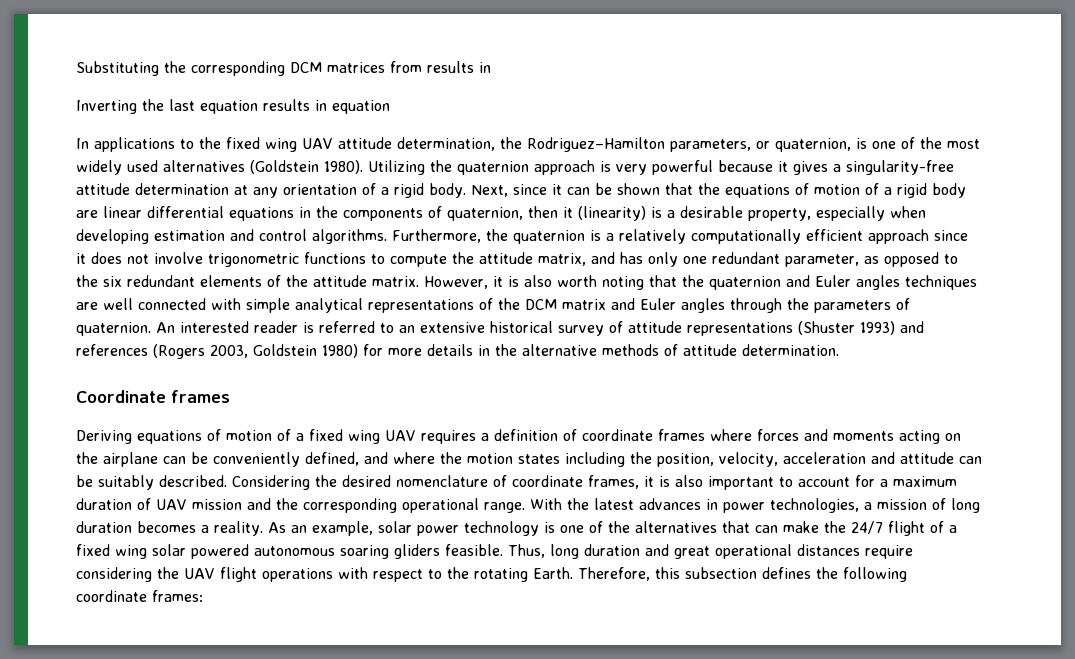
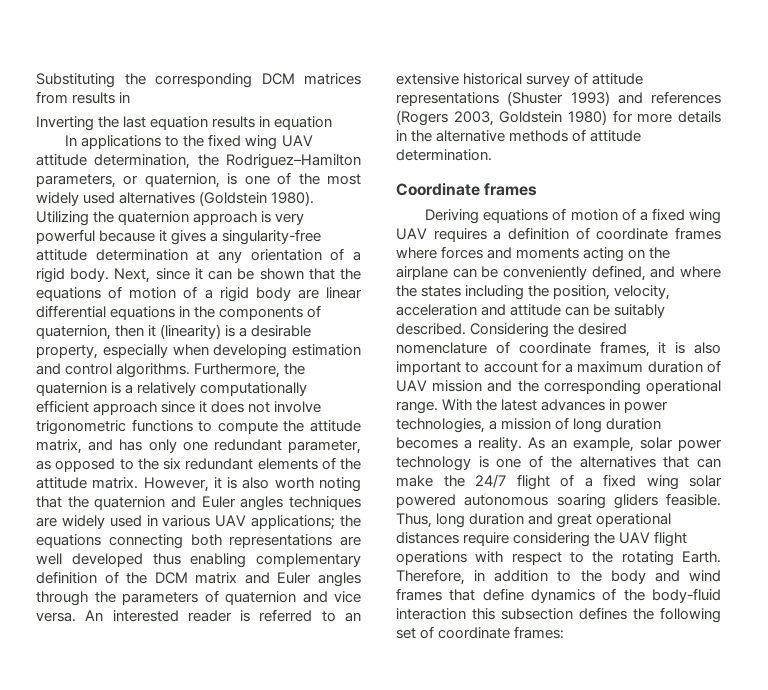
- However, it is also worth noting that the quaternion and Euler angles techniques are well connected with simple analytical representations of the DCM matrix and Euler angles through the parameters of quaternion.
+ However, it is also worth noting that the quaternion and Euler angles techniques are widely used in various UAV applications; the equations connecting both representations are well developed thus enabling complementary definition of the DCM matrix and Euler angles through the parameters of quaternion and vice versa.
- Deriving equations of motion of a fixed wing UAV requires a definition of coordinate frames where forces and moments acting on the airplane can be conveniently defined, and where the motion states including the position, velocity, acceleration and attitude can be suitably described.
+ Deriving equations of motion of a fixed wing UAV requires a definition of coordinate frames where forces and moments acting on the airplane can be conveniently defined, and where the states including the position, velocity, acceleration and attitude can be suitably described.
- Therefore, this subsection defines the following coordinate frames:
+ Therefore, in addition to the body and wind frames that define dynamics of the body-fluid interaction this subsection defines the following set of coordinate frames:

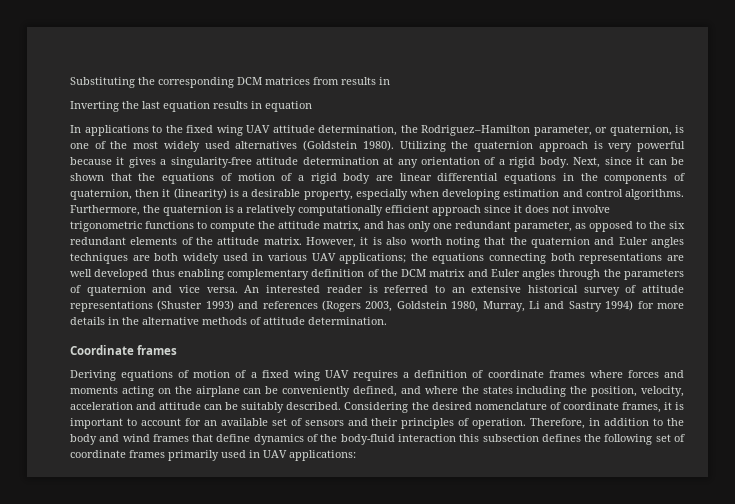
- In applications to the fixed wing UAV attitude determination, the Rodriguez–Hamilton parameters, or quaternion, is one of the most widely used alternatives (Goldstein 1980).
+ In applications to the fixed wing UAV attitude determination, the Rodriguez–Hamilton parameter, or quaternion, is one of the most widely used alternatives (Goldstein 1980).
- However, it is also worth noting that the quaternion and Euler angles techniques are widely used in various UAV applications; the equations connecting both representations are well developed thus enabling complementary definition of the DCM matrix and Euler angles through the parameters of quaternion and vice versa.
+ However, it is also worth noting that the quaternion and Euler angles techniques are both widely used in various UAV applications; the equations connecting both representations are well developed thus enabling complementary definition of the DCM matrix and Euler angles through the parameters of quaternion and vice versa.
- An interested reader is referred to an extensive historical survey of attitude representations (Shuster 1993) and references (Rogers 2003, Goldstein 1980) for more details in the alternative methods of attitude determination.
+ An interested reader is referred to an extensive historical survey of attitude representations (Shuster 1993) and references (Rogers 2003, Goldstein 1980, Murray, Li and Sastry 1994) for more details in the alternative methods of attitude determination.
- Considering the desired nomenclature of coordinate frames, it is also important to account for a maximum duration of UAV mission and the corresponding operational range. With the latest advances in power technologies, a mission of long duration becomes a reality. As an example, solar power technology is one of the alternatives that can make the 24/7 flight of a fixed wing solar powered autonomous soaring gliders feasible. Thus, long duration and great operational distances require considering the UAV flight operations with respect to the rotating Earth.
+ Considering the desired nomenclature of coordinate frames, it is important to account for an available set of sensors and their principles of operation.
- Therefore, in addition to the body and wind frames that define dynamics of the body-fluid interaction this subsection defines the following set of coordinate frames:
+ Therefore, in addition to the body and wind frames that define dynamics of the body-fluid interaction this subsection defines the following set of coordinate frames primarily used in UAV applications:

